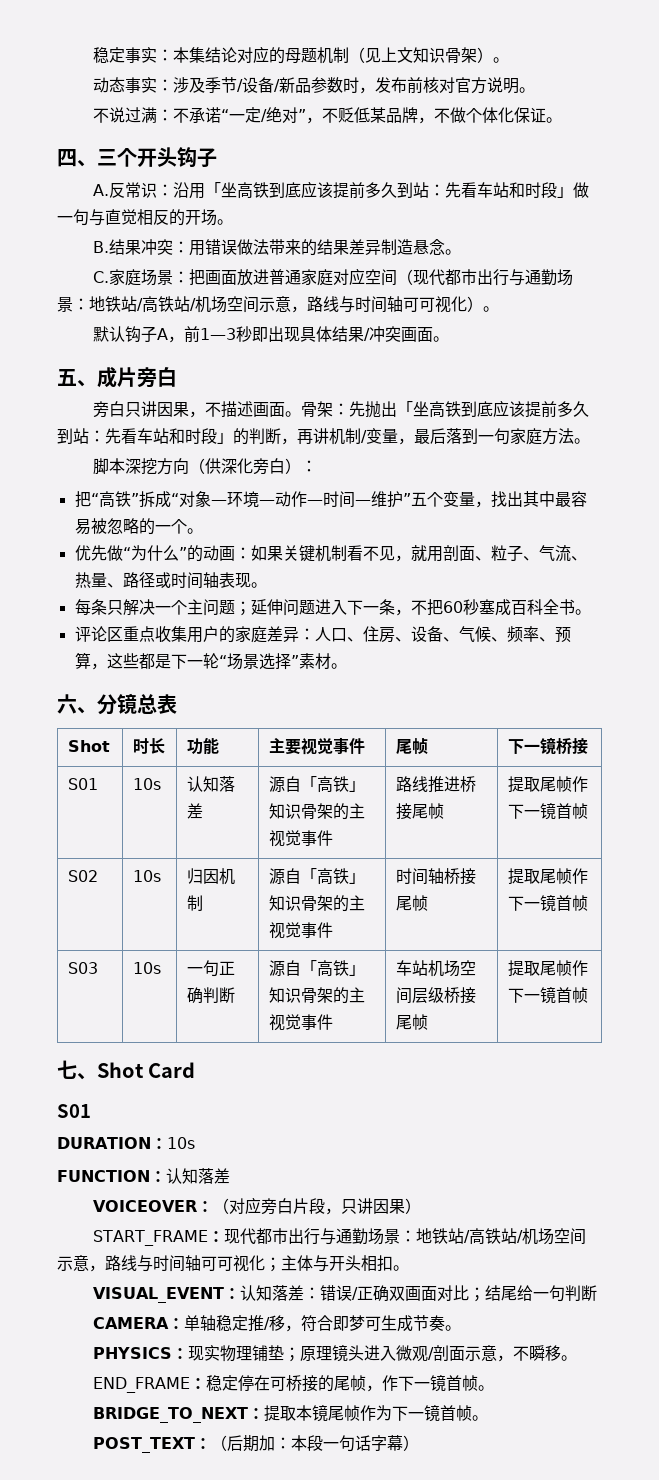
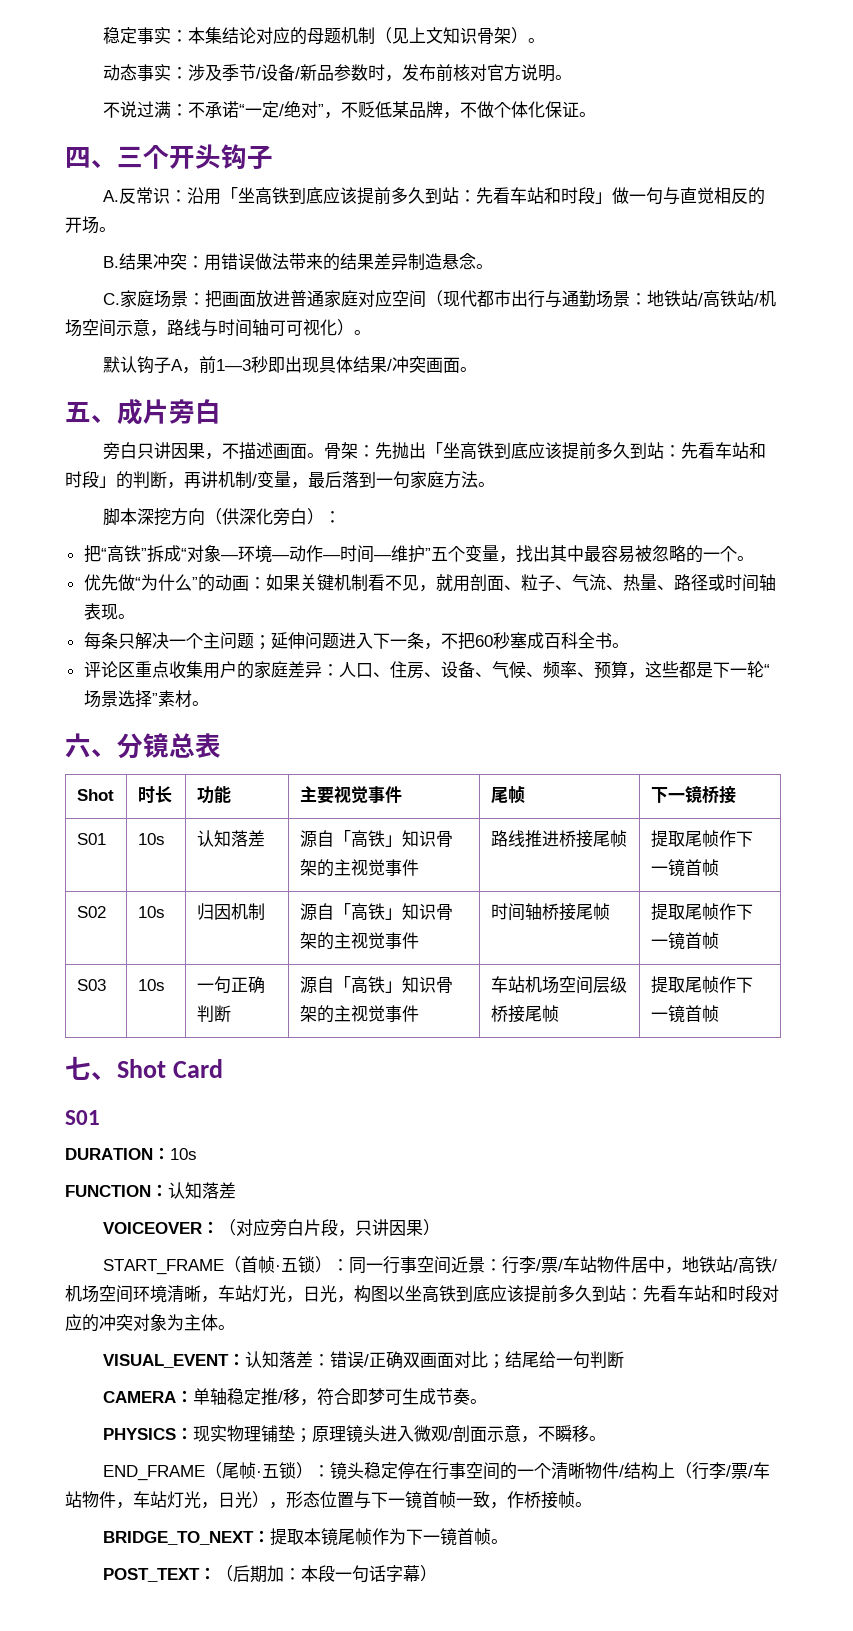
- START_FRAME：现代都市出行与通勤场景：地铁站/高铁站/机场空间示意，路线与时间轴可可视化；主体与开头相扣。
+ START_FRAME（首帧·五锁）：同一行事空间近景：行李/票/车站物件居中，地铁站/高铁/机场空间环境清晰，车站灯光，日光，构图以坐高铁到底应该提前多久到站：先看车站和时段对应的冲突对象为主体。
- END_FRAME：稳定停在可桥接的尾帧，作下一镜首帧。
+ END_FRAME（尾帧·五锁）：镜头稳定停在行事空间的一个清晰物件/结构上（行李/票/车站物件，车站灯光，日光），形态位置与下一镜首帧一致，作桥接帧。

